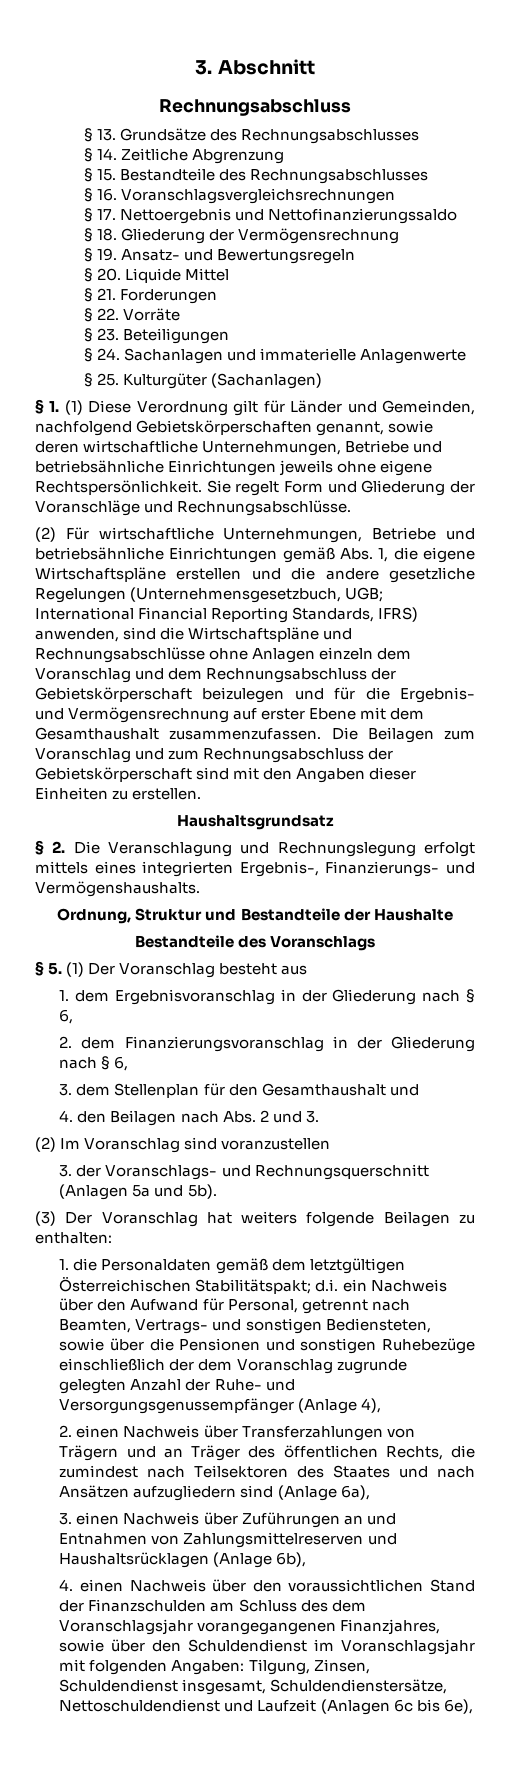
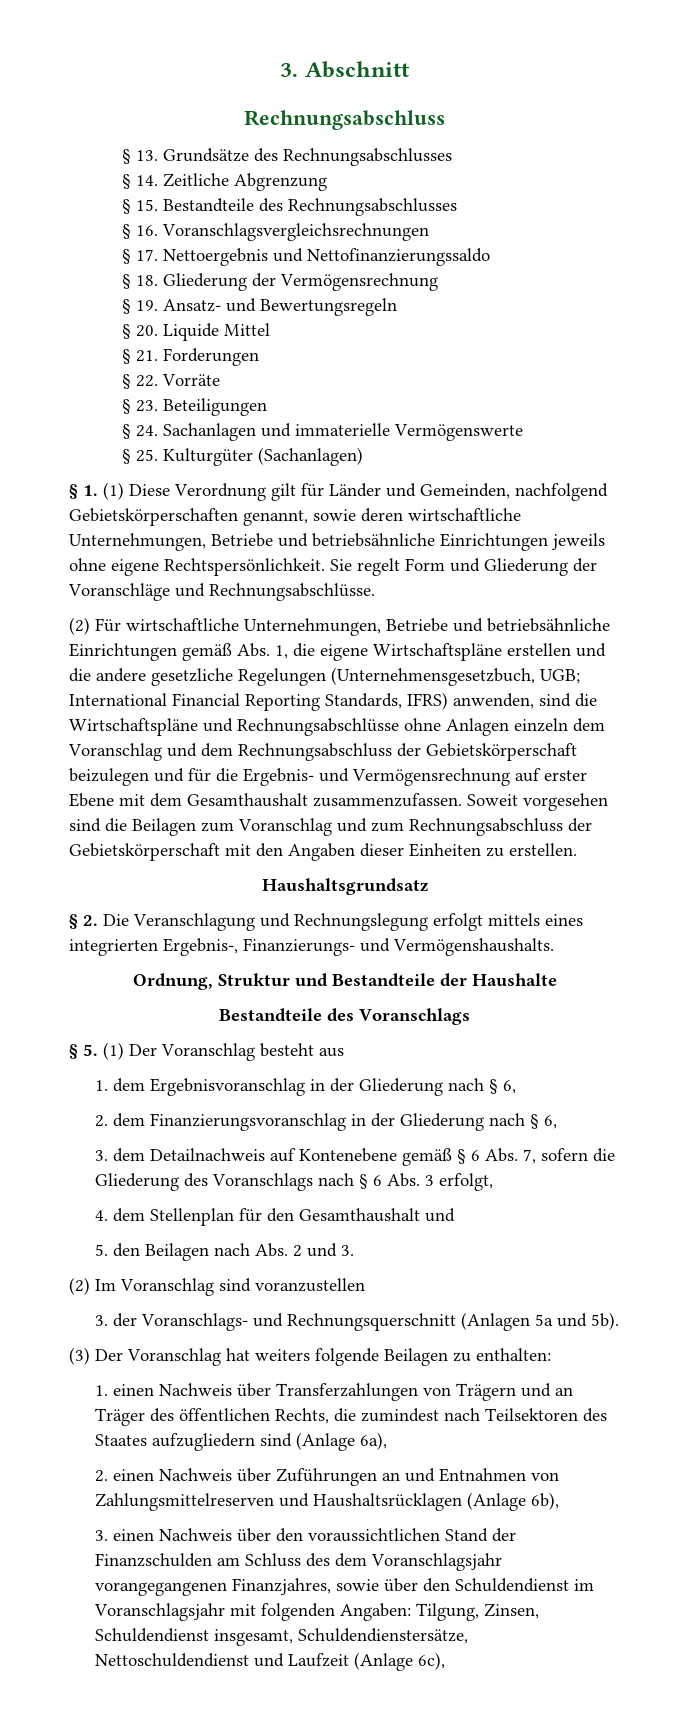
- § 24. Sachanlagen und immaterielle Anlagenwerte
+ § 24. Sachanlagen und immaterielle Vermögenswerte
- Die Beilagen zum Voranschlag und zum Rechnungsabschluss der Gebietskörperschaft sind mit den Angaben dieser Einheiten zu erstellen.
+ Soweit vorgesehen sind die Beilagen zum Voranschlag und zum Rechnungsabschluss der Gebietskörperschaft mit den Angaben dieser Einheiten zu erstellen.
- 3. dem Stellenplan für den Gesamthaushalt und
+ 3. dem Detailnachweis auf Kontenebene gemäß § 6 Abs. 7, sofern die Gliederung des Voranschlags nach § 6 Abs. 3 erfolgt,
+ 4. dem Stellenplan für den Gesamthaushalt und
- 4. den Beilagen nach Abs. 2 und 3.
+ 5. den Beilagen nach Abs. 2 und 3.
- 1. die Personaldaten gemäß dem letztgültigen Österreichischen Stabilitätspakt; d.i. ein Nachweis über den Aufwand für Personal, getrennt nach Beamten, Vertrags- und sonstigen Bediensteten, sowie über die Pensionen und sonstigen Ruhebezüge einschließlich der dem Voranschlag zugrunde gelegten Anzahl der Ruhe- und Versorgungsgenussempfänger (Anlage 4),
- 2. einen Nachweis über Transferzahlungen von Trägern und an Träger des öffentlichen Rechts, die zumindest nach Teilsektoren des Staates und nach Ansätzen aufzugliedern sind (Anlage 6a),
+ 1. einen Nachweis über Transferzahlungen von Trägern und an Träger des öffentlichen Rechts, die zumindest nach Teilsektoren des Staates aufzugliedern sind (Anlage 6a),
- 3. einen Nachweis über Zuführungen an und Entnahmen von Zahlungsmittelreserven und Haushaltsrücklagen (Anlage 6b),
+ 2. einen Nachweis über Zuführungen an und Entnahmen von Zahlungsmittelreserven und Haushaltsrücklagen (Anlage 6b),
- 4. einen Nachweis über den voraussichtlichen Stand der Finanzschulden am Schluss des dem Voranschlagsjahr vorangegangenen Finanzjahres, sowie über den Schuldendienst im Voranschlagsjahr mit folgenden Angaben: Tilgung, Zinsen, Schuldendienst insgesamt, Schuldendienstersätze, Nettoschuldendienst und Laufzeit (Anlagen 6c bis 6e),
+ 3. einen Nachweis über den voraussichtlichen Stand der Finanzschulden am Schluss des dem Voranschlagsjahr vorangegangenen Finanzjahres, sowie über den Schuldendienst im Voranschlagsjahr mit folgenden Angaben: Tilgung, Zinsen, Schuldendienst insgesamt, Schuldendienstersätze, Nettoschuldendienst und Laufzeit (Anlage 6c),

